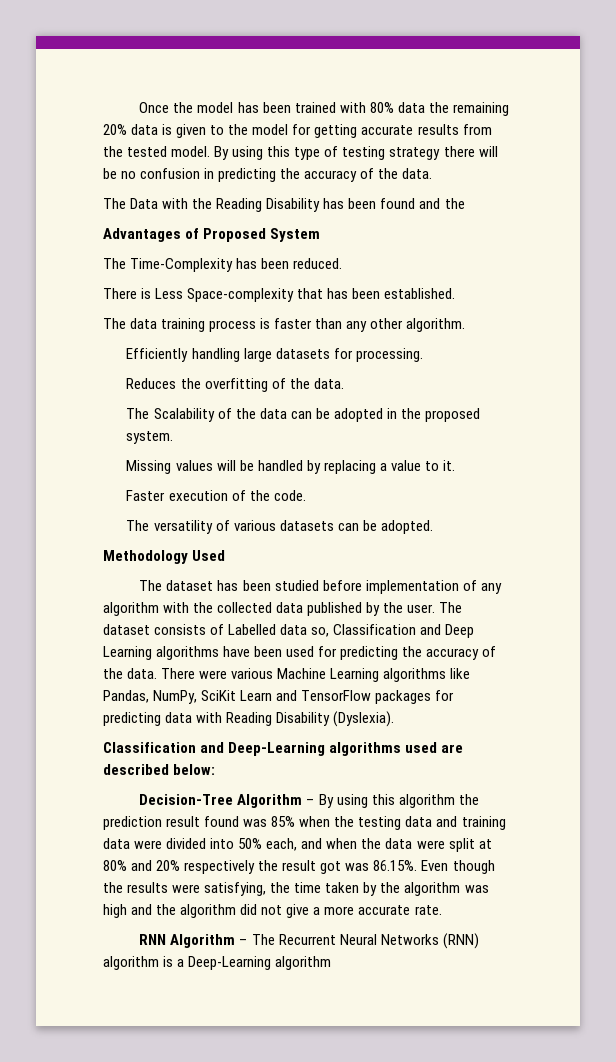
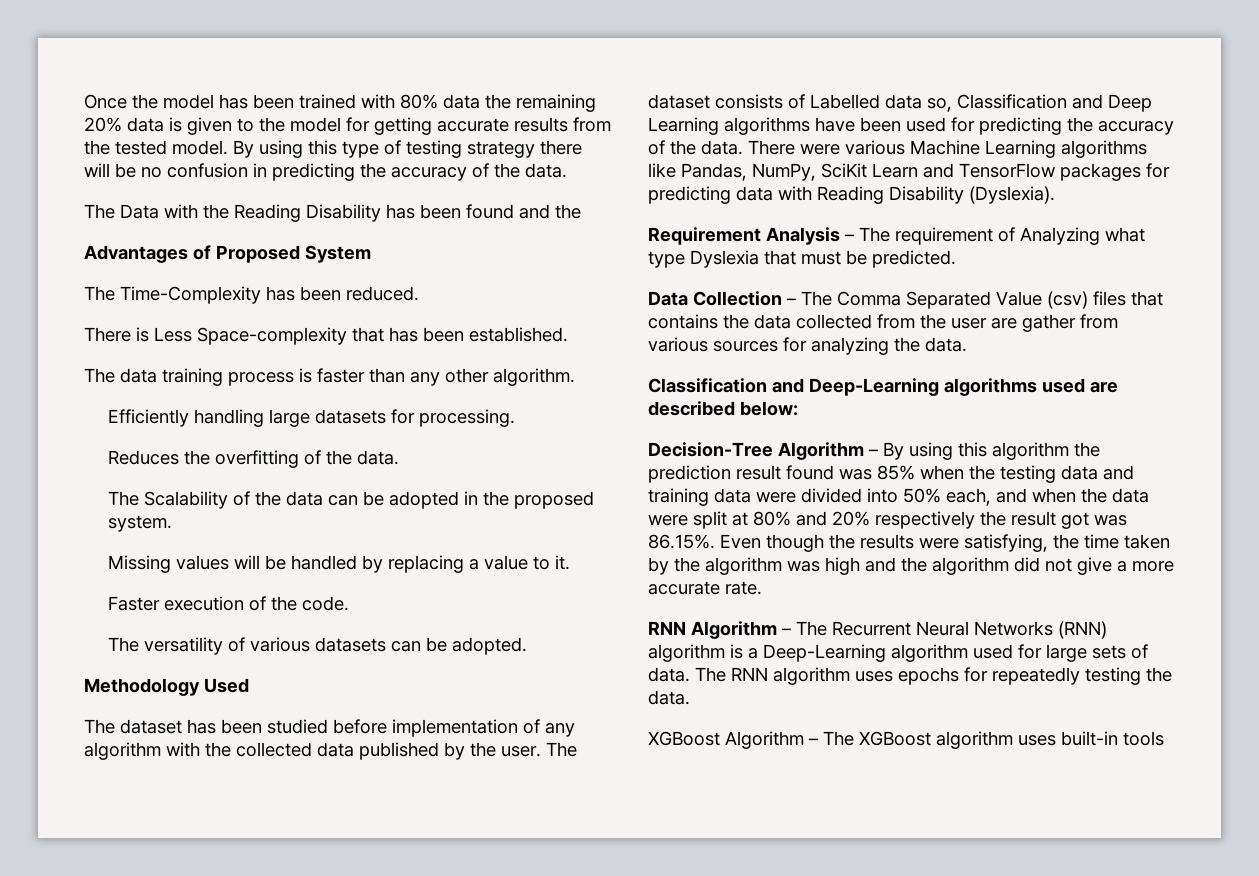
+ Requirement Analysis – The requirement of Analyzing what type Dyslexia that must be predicted.
+ Data Collection – The Comma Separated Value (csv) files that contains the data collected from the user are gather from various sources for analyzing the data.
- RNN Algorithm – The Recurrent Neural Networks (RNN) algorithm is a Deep-Learning algorithm
+ RNN Algorithm – The Recurrent Neural Networks (RNN) algorithm is a Deep-Learning algorithm used for large sets of data. The RNN algorithm uses epochs for repeatedly testing the data.
+ XGBoost Algorithm – The XGBoost algorithm uses built-in tools

